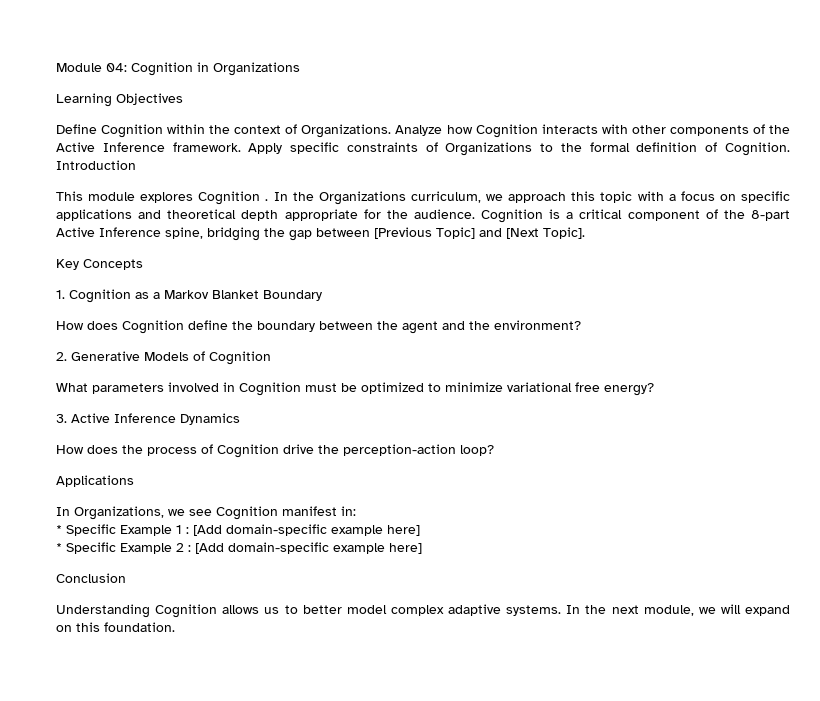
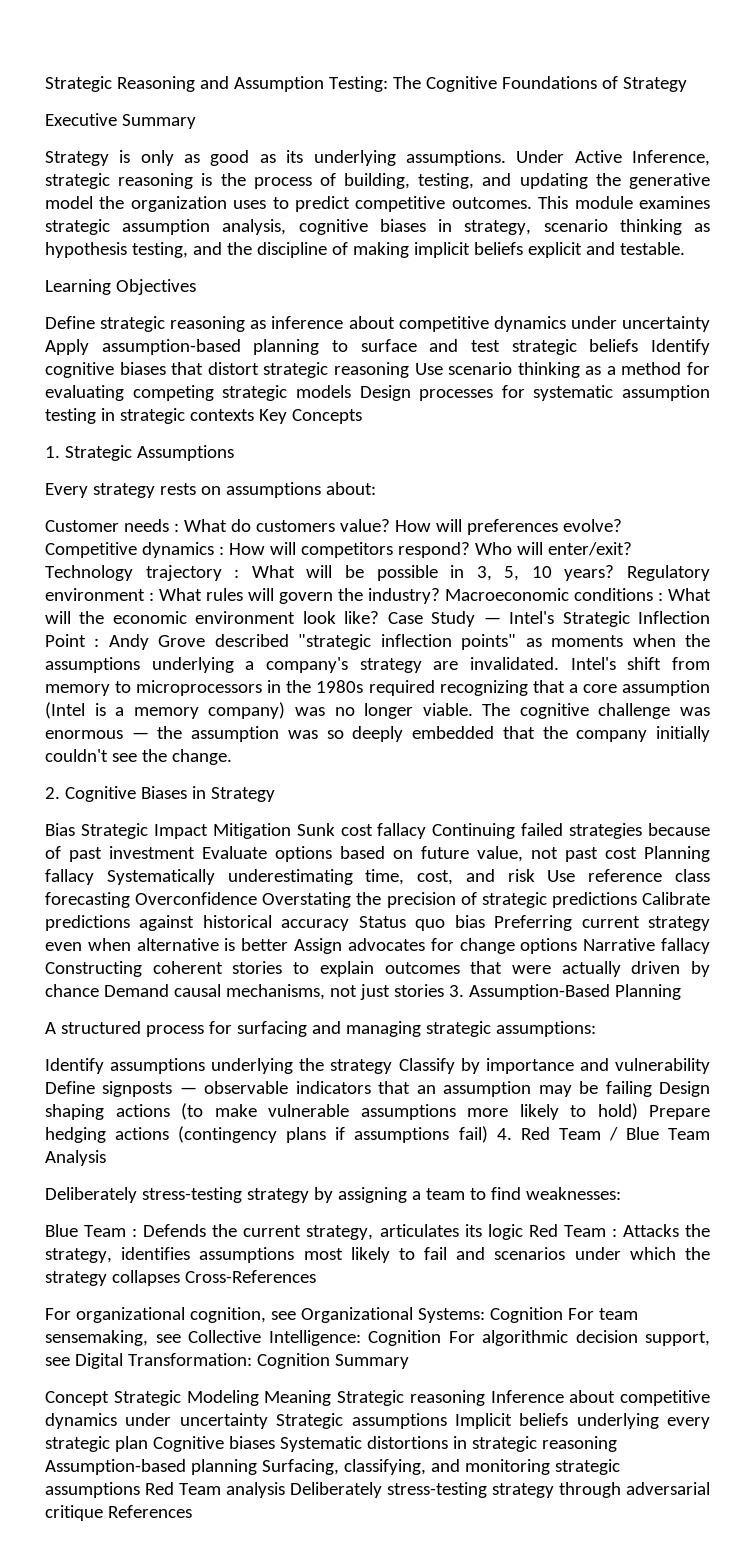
- Module 04: Cognition in Organizations
+ Strategic Reasoning and Assumption Testing: The Cognitive Foundations of Strategy
+ Executive Summary
+ Strategy is only as good as its underlying assumptions. Under Active Inference, strategic reasoning is the process of building, testing, and updating the generative model the organization uses to predict competitive outcomes. This module examines strategic assumption analysis, cognitive biases in strategy, scenario thinking as hypothesis testing, and the discipline of making implicit beliefs explicit and testable.
  Learning Objectives
- Define Cognition within the context of Organizations. Analyze how Cognition interacts with other components of the Active Inference framework. Apply specific constraints of Organizations to the formal definition of Cognition. Introduction
- This module explores Cognition . In the Organizations curriculum, we approach this topic with a focus on specific applications and theoretical depth appropriate for the audience. Cognition is a critical component of the 8-part Active Inference spine, bridging the gap between [Previous Topic] and [Next Topic].
- Key Concepts
- 1. Cognition as a Markov Blanket Boundary
- How does Cognition define the boundary between the agent and the environment?
- 2. Generative Models of Cognition
- What parameters involved in Cognition must be optimized to minimize variational free energy?
- 3. Active Inference Dynamics
- How does the process of Cognition drive the perception-action loop?
- Applications
- In Organizations, we see Cognition manifest in:
- * Specific Example 1 : [Add domain-specific example here]
- * Specific Example 2 : [Add domain-specific example here]
- Conclusion
- Understanding Cognition allows us to better model complex adaptive systems. In the next module, we will expand on this foundation.
+ Define strategic reasoning as inference about competitive dynamics under uncertainty Apply assumption-based planning to surface and test strategic beliefs Identify cognitive biases that distort strategic reasoning Use scenario thinking as a method for evaluating competing strategic models Design processes for systematic assumption testing in strategic contexts Key Concepts
+ 1. Strategic Assumptions
+ Every strategy rests on assumptions about:
+ Customer needs : What do customers value? How will preferences evolve? Competitive dynamics : How will competitors respond? Who will enter/exit? Technology trajectory : What will be possible in 3, 5, 10 years? Regulatory environment : What rules will govern the industry? Macroeconomic conditions : What will the economic environment look like? Case Study — Intel's Strategic Inflection Point : Andy Grove described "strategic inflection points" as moments when the assumptions underlying a company's strategy are invalidated. Intel's shift from memory to microprocessors in the 1980s required recognizing that a core assumption (Intel is a memory company) was no longer viable. The cognitive challenge was enormous — the assumption was so deeply embedded that the company initially couldn't see the change.
+ 2. Cognitive Biases in Strategy
+ Bias Strategic Impact Mitigation Sunk cost fallacy Continuing failed strategies because of past investment Evaluate options based on future value, not past cost Planning fallacy Systematically underestimating time, cost, and risk Use reference class forecasting Overconfidence Overstating the precision of strategic predictions Calibrate predictions against historical accuracy Status quo bias Preferring current strategy even when alternative is better Assign advocates for change options Narrative fallacy Constructing coherent stories to explain outcomes that were actually driven by chance Demand causal mechanisms, not just stories 3. Assumption-Based Planning
+ A structured process for surfacing and managing strategic assumptions:
+ Identify assumptions underlying the strategy Classify by importance and vulnerability Define signposts — observable indicators that an assumption may be failing Design shaping actions (to make vulnerable assumptions more likely to hold) Prepare hedging actions (contingency plans if assumptions fail) 4. Red Team / Blue Team Analysis
+ Deliberately stress-testing strategy by assigning a team to find weaknesses:
+ Blue Team : Defends the current strategy, articulates its logic Red Team : Attacks the strategy, identifies assumptions most likely to fail and scenarios under which the strategy collapses Cross-References
+ For organizational cognition, see Organizational Systems: Cognition For team sensemaking, see Collective Intelligence: Cognition For algorithmic decision support, see Digital Transformation: Cognition Summary
+ Concept Strategic Modeling Meaning Strategic reasoning Inference about competitive dynamics under uncertainty Strategic assumptions Implicit beliefs underlying every strategic plan Cognitive biases Systematic distortions in strategic reasoning Assumption-based planning Surfacing, classifying, and monitoring strategic assumptions Red Team analysis Deliberately stress-testing strategy through adversarial critique References

